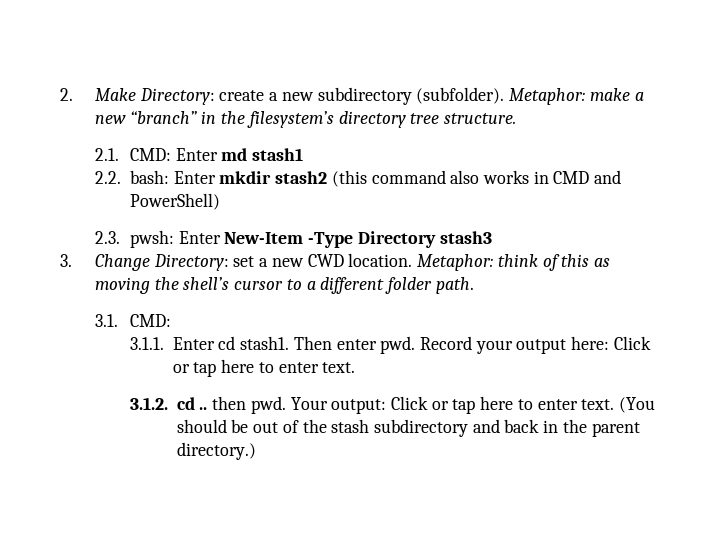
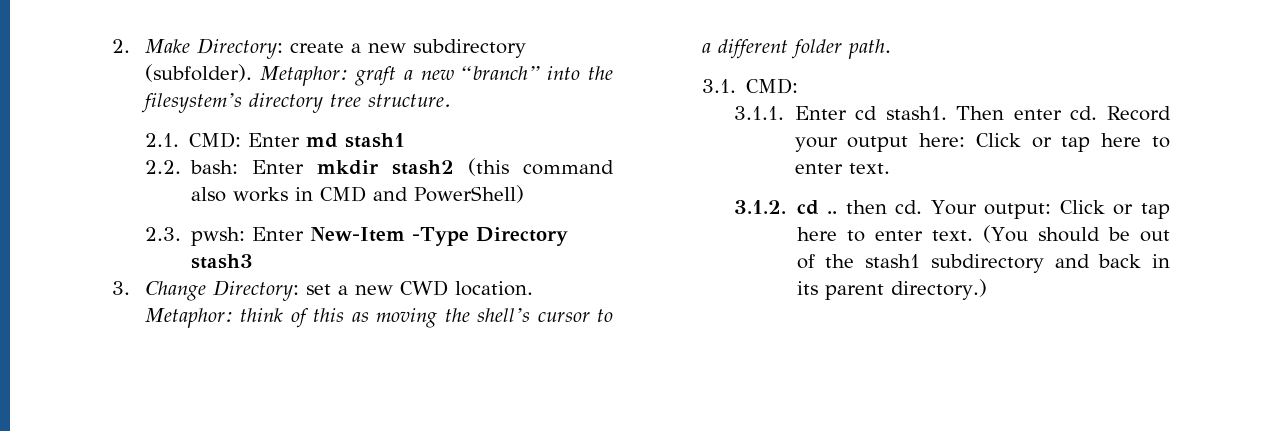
- Metaphor: make a new “branch” in the filesystem’s directory tree structure.
+ Metaphor: graft a new “branch” into the filesystem’s directory tree structure.
- Then enter pwd.
+ Then enter cd.
- 3.1.2. cd .. then pwd.
+ 3.1.2. cd .. then cd.
- (You should be out of the stash subdirectory and back in the parent directory.)
+ (You should be out of the stash1 subdirectory and back in its parent directory.)

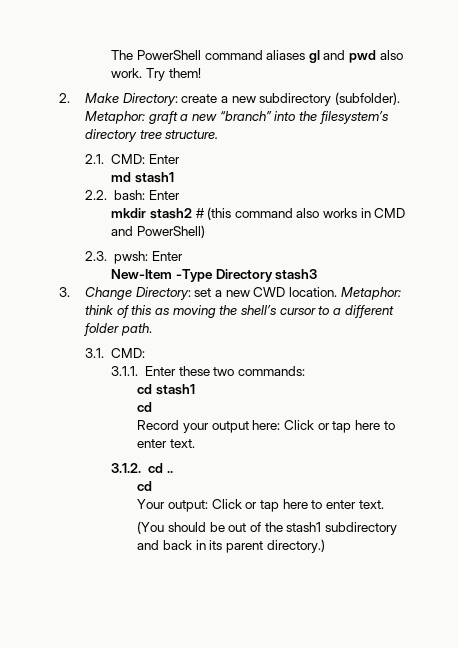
+ The PowerShell command aliases gl and pwd also work. Try them!
- 2.1. CMD: Enter md stash1
+ 2.1. CMD: Enter
+ md stash1
- 2.2. bash: Enter mkdir stash2 (this command also works in CMD and PowerShell)
+ 2.2. bash: Enter
+ mkdir stash2 # (this command also works in CMD and PowerShell)
- 2.3. pwsh: Enter New-Item -Type Directory stash3
+ 2.3. pwsh: Enter
+ New-Item -Type Directory stash3
- 3.1.1. Enter cd stash1. Then enter cd. Record your output here: Click or tap here to enter text.
+ 3.1.1. Enter these two commands:
+ cd stash1
+ cd
+ Record your output here: Click or tap here to enter text.
- 3.1.2. cd .. then cd. Your output: Click or tap here to enter text. (You should be out of the stash1 subdirectory and back in its parent directory.)
+ 3.1.2. cd ..
+ cd
+ Your output: Click or tap here to enter text.
+ (You should be out of the stash1 subdirectory and back in its parent directory.)

